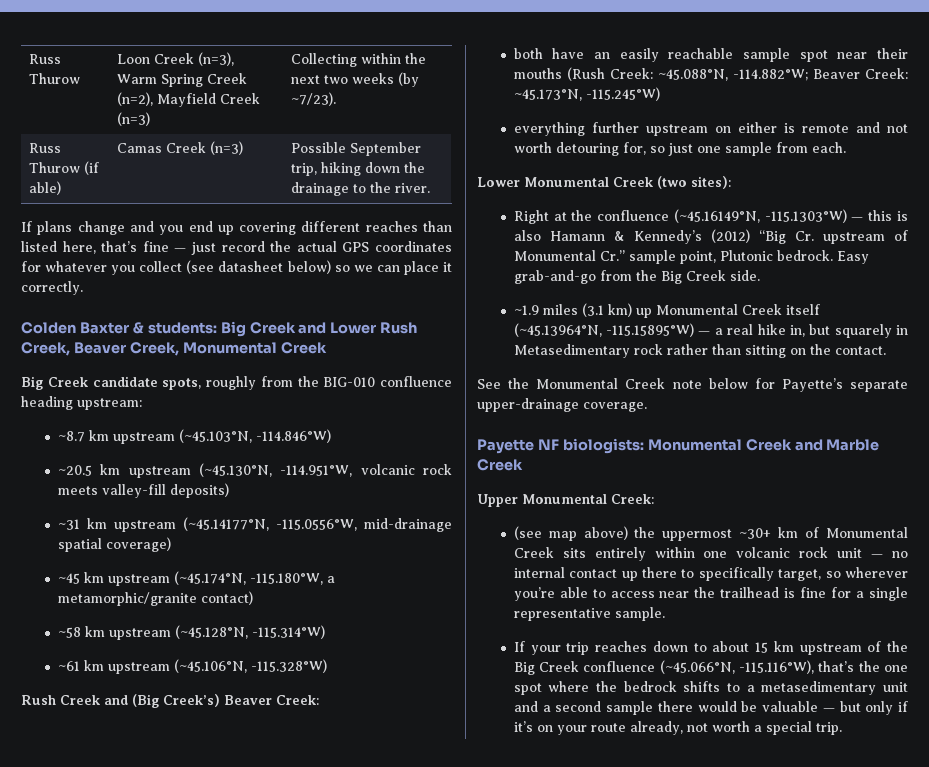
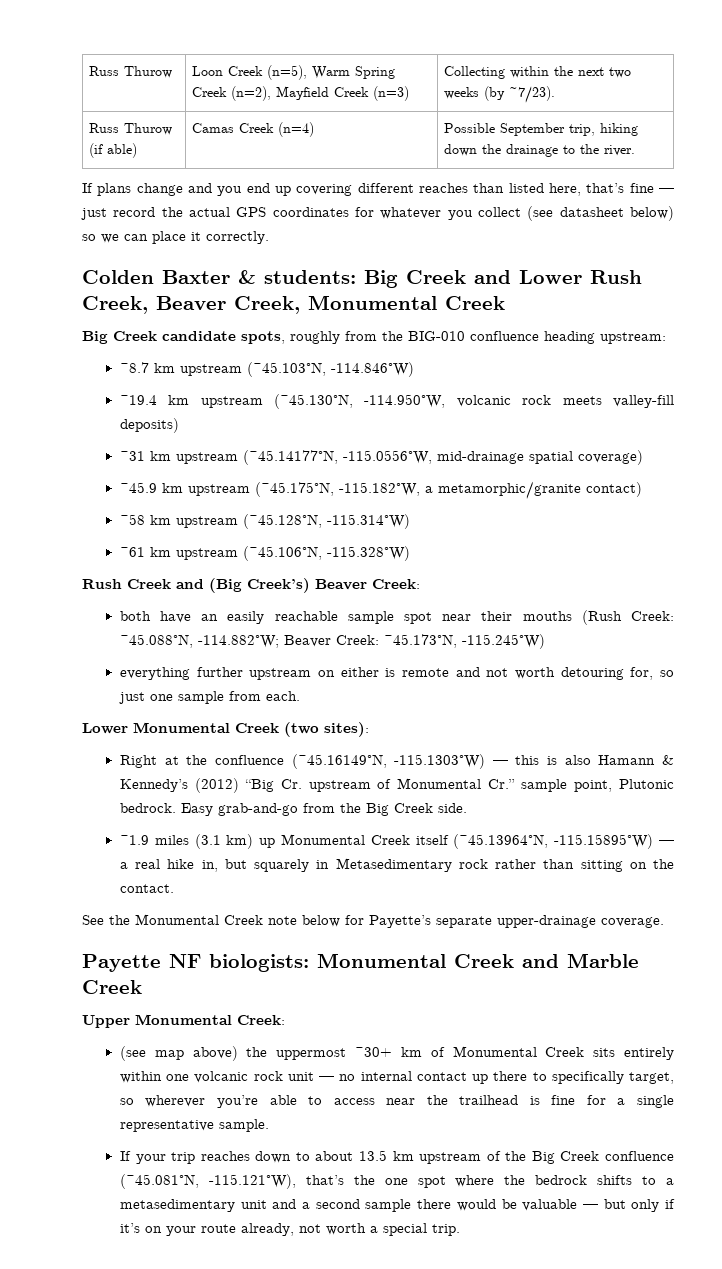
- Russ Thurow | Loon Creek (n=3), Warm Spring Creek (n=2), Mayfield Creek (n=3) | Collecting within the next two weeks (by ~7/23).
+ Russ Thurow | Loon Creek (n=5), Warm Spring Creek (n=2), Mayfield Creek (n=3) | Collecting within the next two weeks (by ~7/23).
- Russ Thurow (if able) | Camas Creek (n=3) | Possible September trip, hiking down the drainage to the river.
+ Russ Thurow (if able) | Camas Creek (n=4) | Possible September trip, hiking down the drainage to the river.
- ~20.5 km upstream (~45.130°N, -114.951°W, volcanic rock meets valley-fill deposits)
+ ~19.4 km upstream (~45.130°N, -114.950°W, volcanic rock meets valley-fill deposits)
- ~45 km upstream (~45.174°N, -115.180°W, a metamorphic/granite contact)
+ ~45.9 km upstream (~45.175°N, -115.182°W, a metamorphic/granite contact)
- If your trip reaches down to about 15 km upstream of the Big Creek confluence (~45.066°N, -115.116°W), that’s the one spot where the bedrock shifts to a metasedimentary unit and a second sample there would be valuable — but only if it’s on your route already, not worth a special trip.
+ If your trip reaches down to about 13.5 km upstream of the Big Creek confluence (~45.081°N, -115.121°W), that’s the one spot where the bedrock shifts to a metasedimentary unit and a second sample there would be valuable — but only if it’s on your route already, not worth a special trip.

